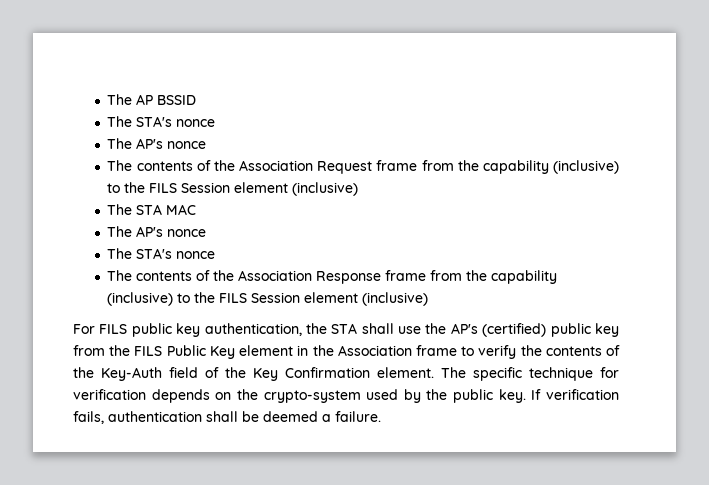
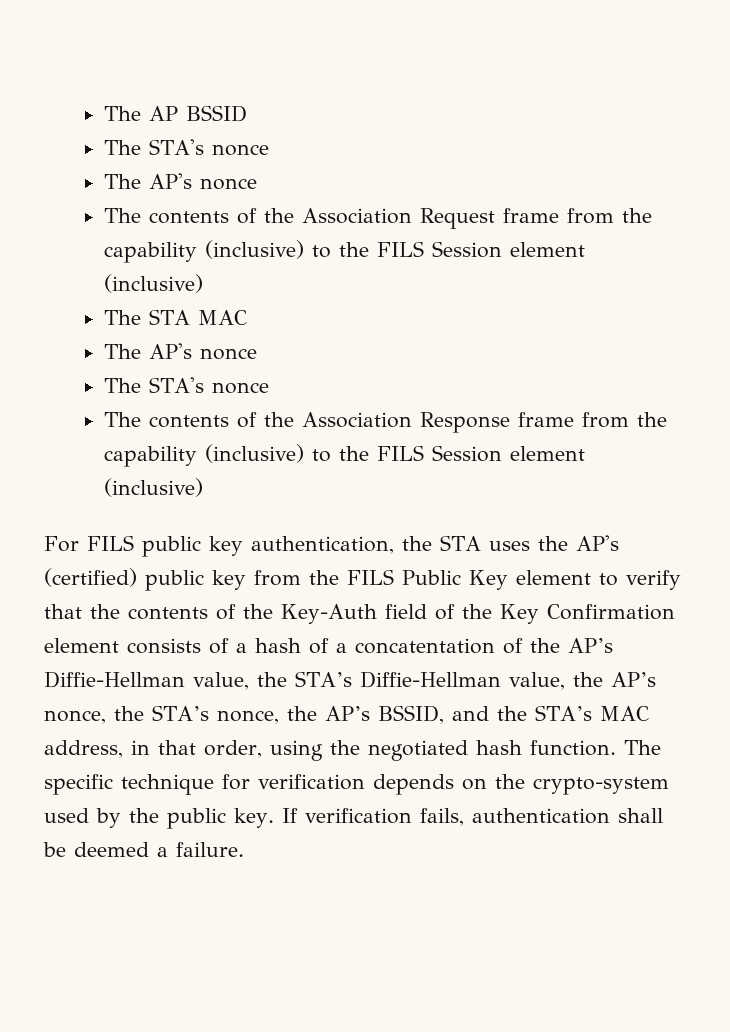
- For FILS public key authentication, the STA shall use the AP's (certified) public key from the FILS Public Key element in the Association frame to verify the contents of the Key-Auth field of the Key Confirmation element.
+ For FILS public key authentication, the STA uses the AP's (certified) public key from the FILS Public Key element to verify that the contents of the Key-Auth field of the Key Confirmation element consists of a hash of a concatentation of the AP’s Diffie-Hellman value, the STA’s Diffie-Hellman value, the AP’s nonce, the STA’s nonce, the AP’s BSSID, and the STA’s MAC address, in that order, using the negotiated hash function.

